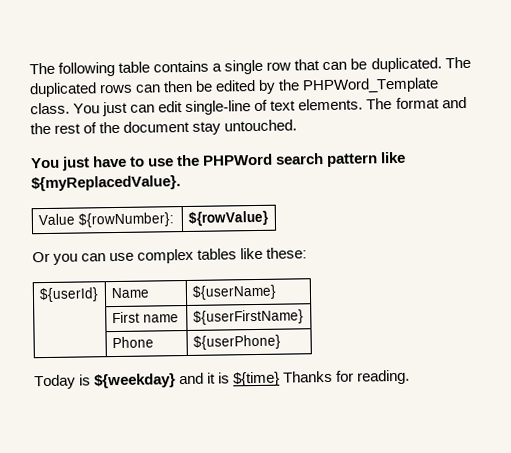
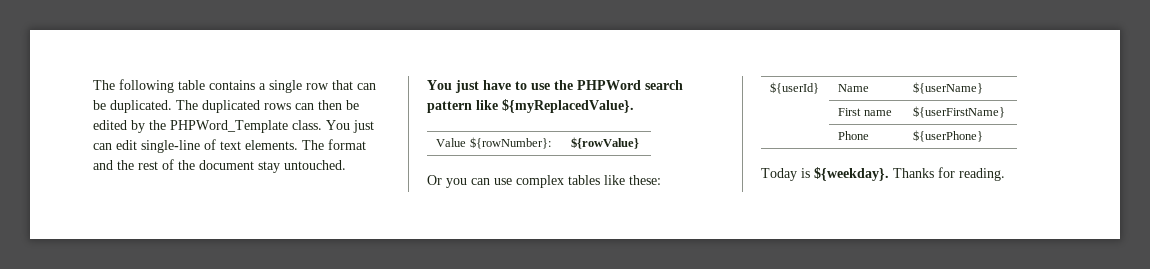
- Today is ${weekday} and it is ${time} Thanks for reading.
+ Today is ${weekday}. Thanks for reading.

